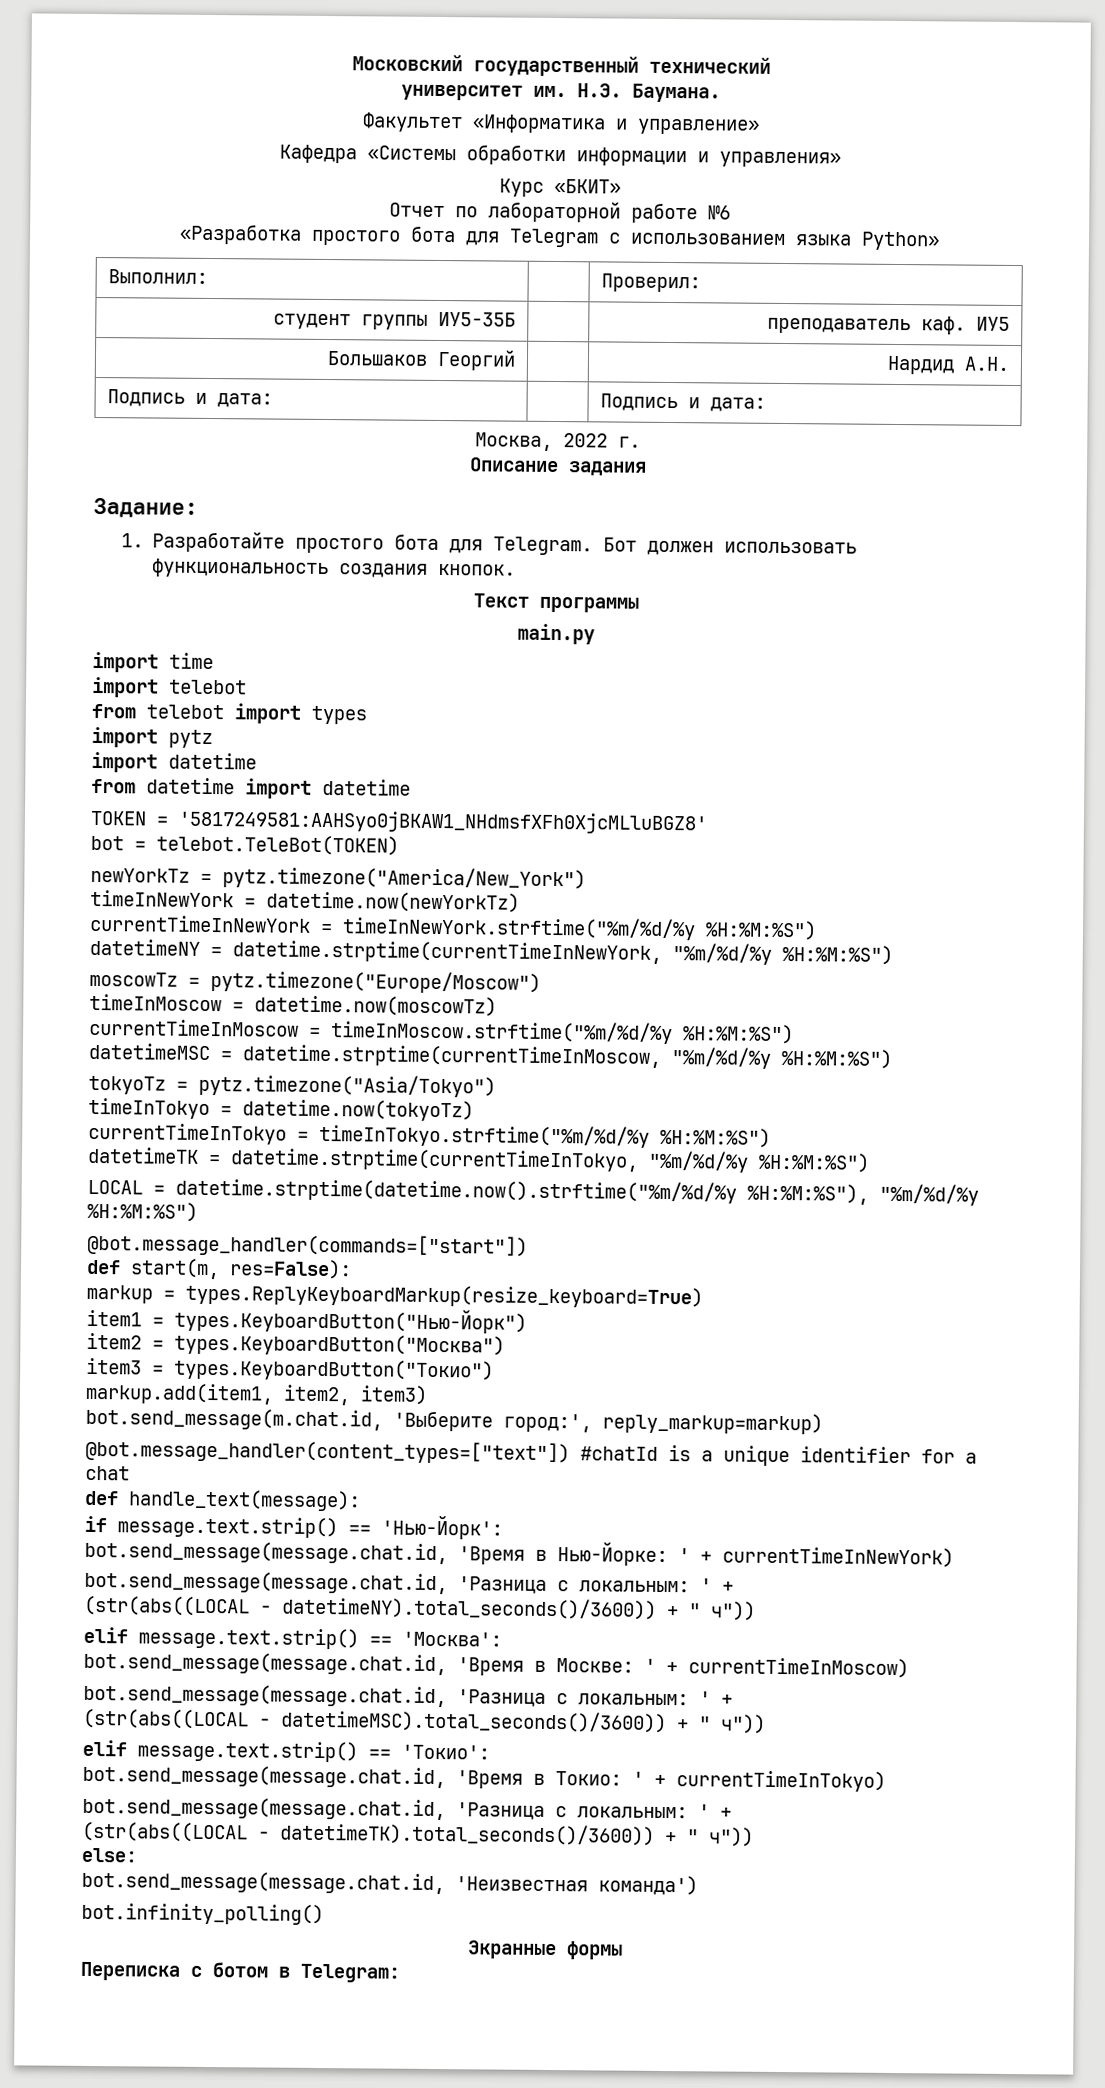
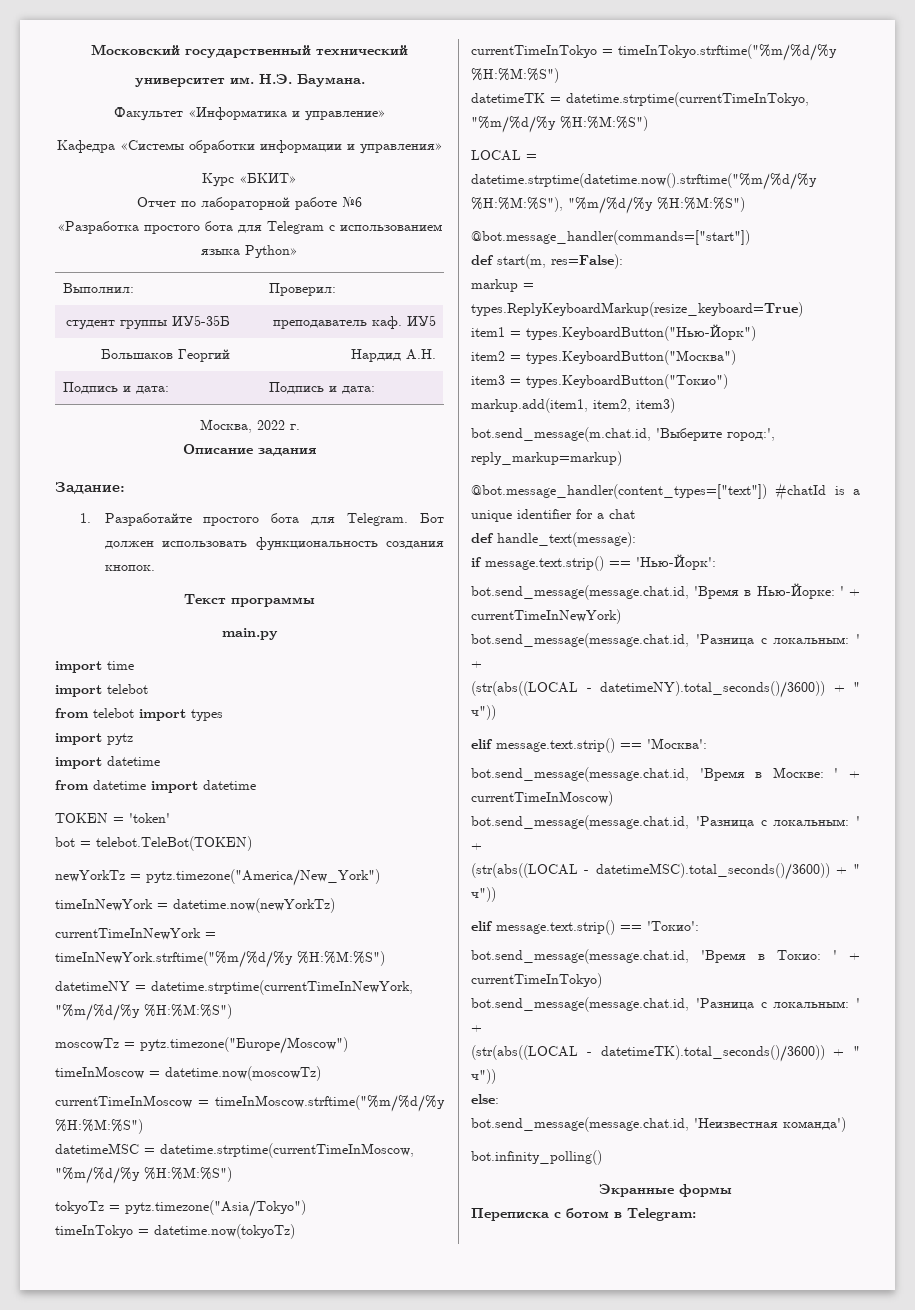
- TOKEN = '5817249581:AAHSyo0jBKAW1_NHdmsfXFh0XjcMLluBGZ8'
+ TOKEN = 'token'

